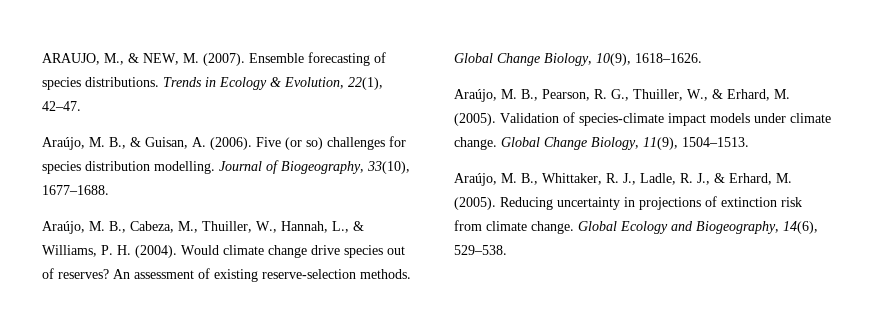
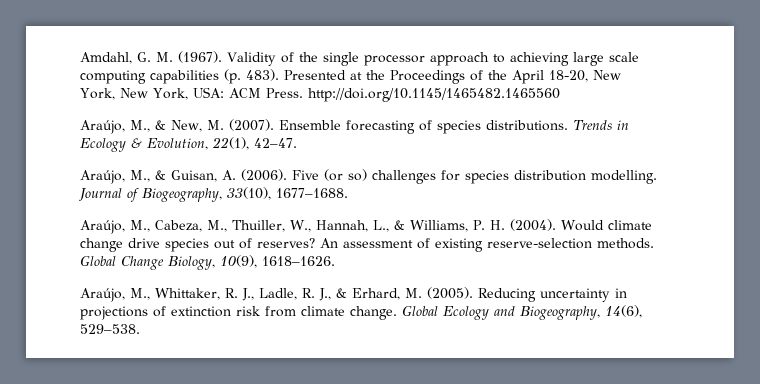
- ARAUJO, M., & NEW, M. (2007).
+ Amdahl, G. M. (1967). Validity of the single processor approach to achieving large scale computing capabilities (p. 483). Presented at the Proceedings of the April 18-20, New York, New York, USA: ACM Press. http://doi.org/10.1145/1465482.1465560
+ Araújo, M., & New, M. (2007).
- Araújo, M. B., & Guisan, A. (2006).
+ Araújo, M., & Guisan, A. (2006).
- Araújo, M. B., Cabeza, M., Thuiller, W., Hannah, L., & Williams, P. H. (2004).
+ Araújo, M., Cabeza, M., Thuiller, W., Hannah, L., & Williams, P. H. (2004).
- Araújo, M. B., Pearson, R. G., Thuiller, W., & Erhard, M. (2005). Validation of species-climate impact models under climate change. Global Change Biology, 11(9), 1504–1513.
- Araújo, M. B., Whittaker, R. J., Ladle, R. J., & Erhard, M. (2005).
+ Araújo, M., Whittaker, R. J., Ladle, R. J., & Erhard, M. (2005).

